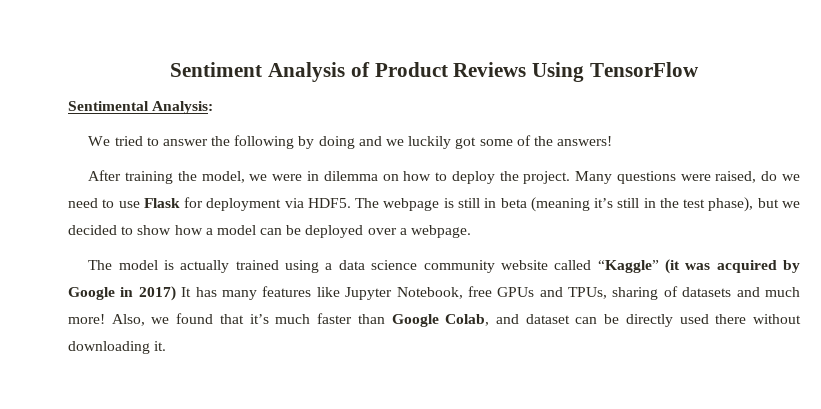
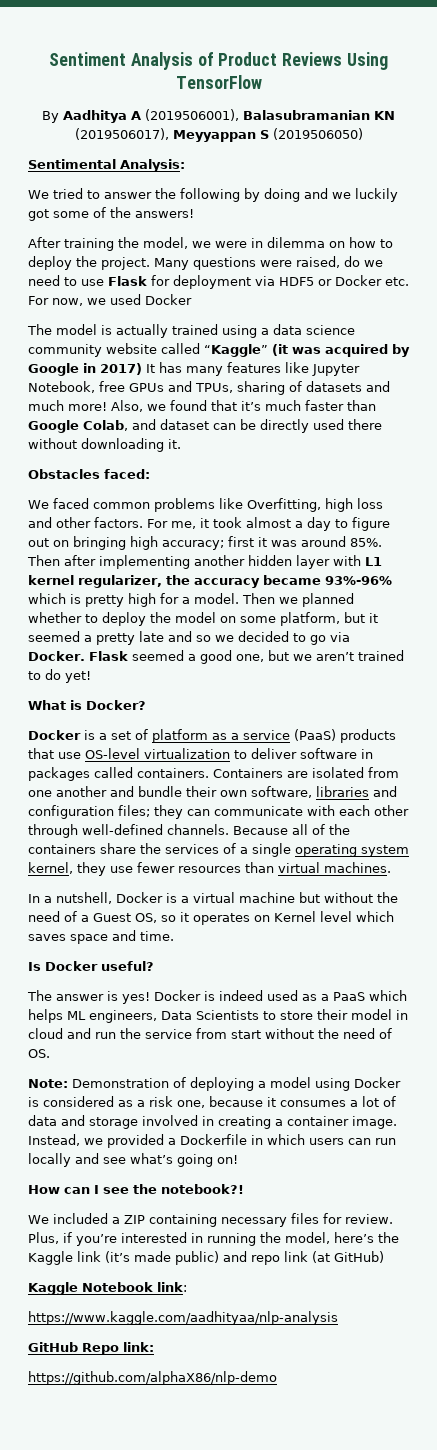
+ By Aadhitya A (2019506001), Balasubramanian KN (2019506017), Meyyappan S (2019506050)
- Many questions were raised, do we need to use Flask for deployment via HDF5. The webpage is still in beta (meaning it’s still in the test phase), but we decided to show how a model can be deployed over a webpage.
+ Many questions were raised, do we need to use Flask for deployment via HDF5 or Docker etc. For now, we used Docker
+ Obstacles faced:
+ We faced common problems like Overfitting, high loss and other factors. For me, it took almost a day to figure out on bringing high accuracy; first it was around 85%. Then after implementing another hidden layer with L1 kernel regularizer, the accuracy became 93%-96% which is pretty high for a model. Then we planned whether to deploy the model on some platform, but it seemed a pretty late and so we decided to go via Docker. Flask seemed a good one, but we aren’t trained to do yet!
+ What is Docker?
+ Docker is a set of platform as a service (PaaS) products that use OS-level virtualization to deliver software in packages called containers. Containers are isolated from one another and bundle their own software, libraries and configuration files; they can communicate with each other through well-defined channels. Because all of the containers share the services of a single operating system kernel, they use fewer resources than virtual machines.
+ In a nutshell, Docker is a virtual machine but without the need of a Guest OS, so it operates on Kernel level which saves space and time.
+ Is Docker useful?
+ The answer is yes! Docker is indeed used as a PaaS which helps ML engineers, Data Scientists to store their model in cloud and run the service from start without the need of OS.
+ Note: Demonstration of deploying a model using Docker is considered as a risk one, because it consumes a lot of data and storage involved in creating a container image. Instead, we provided a Dockerfile in which users can run locally and see what’s going on!
+ How can I see the notebook?!
+ We included a ZIP containing necessary files for review. Plus, if you’re interested in running the model, here’s the Kaggle link (it’s made public) and repo link (at GitHub)
+ Kaggle Notebook link:
+ https://www.kaggle.com/aadhityaa/nlp-analysis
+ GitHub Repo link:
+ https://github.com/alphaX86/nlp-demo

